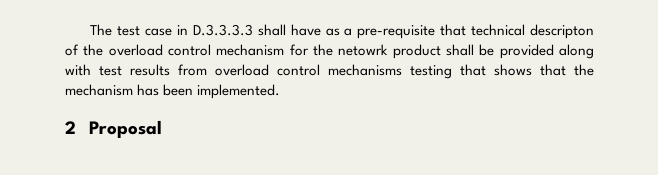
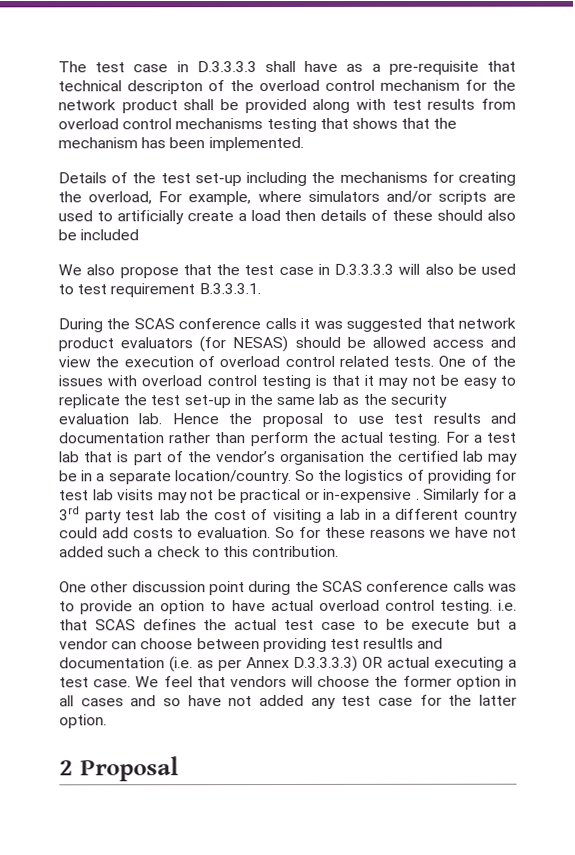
- The test case in D.3.3.3.3 shall have as a pre-requisite that technical descripton of the overload control mechanism for the netowrk product shall be provided along with test results from overload control mechanisms testing that shows that the mechanism has been implemented.
+ The test case in D.3.3.3.3 shall have as a pre-requisite that technical descripton of the overload control mechanism for the network product shall be provided along with test results from overload control mechanisms testing that shows that the mechanism has been implemented.
+ Details of the test set-up including the mechanisms for creating the overload, For example, where simulators and/or scripts are used to artificially create a load then details of these should also be included
+ We also propose that the test case in D.3.3.3.3 will also be used to test requirement B.3.3.3.1.
+ During the SCAS conference calls it was suggested that network product evaluators (for NESAS) should be allowed access and view the execution of overload control related tests. One of the issues with overload control testing is that it may not be easy to replicate the test set-up in the same lab as the security evaluation lab. Hence the proposal to use test results and documentation rather than perform the actual testing. For a test lab that is part of the vendor’s organisation the certified lab may be in a separate location/country. So the logistics of providing for test lab visits may not be practical or in-expensive . Similarly for a 3rd party test lab the cost of visiting a lab in a different country could add costs to evaluation. So for these reasons we have not added such a check to this contribution.
+ One other discussion point during the SCAS conference calls was to provide an option to have actual overload control testing. i.e. that SCAS defines the actual test case to be execute but a vendor can choose between providing test resultls and documentation (i.e. as per Annex D.3.3.3.3) OR actual executing a test case. We feel that vendors will choose the former option in all cases and so have not added any test case for the latter option.

